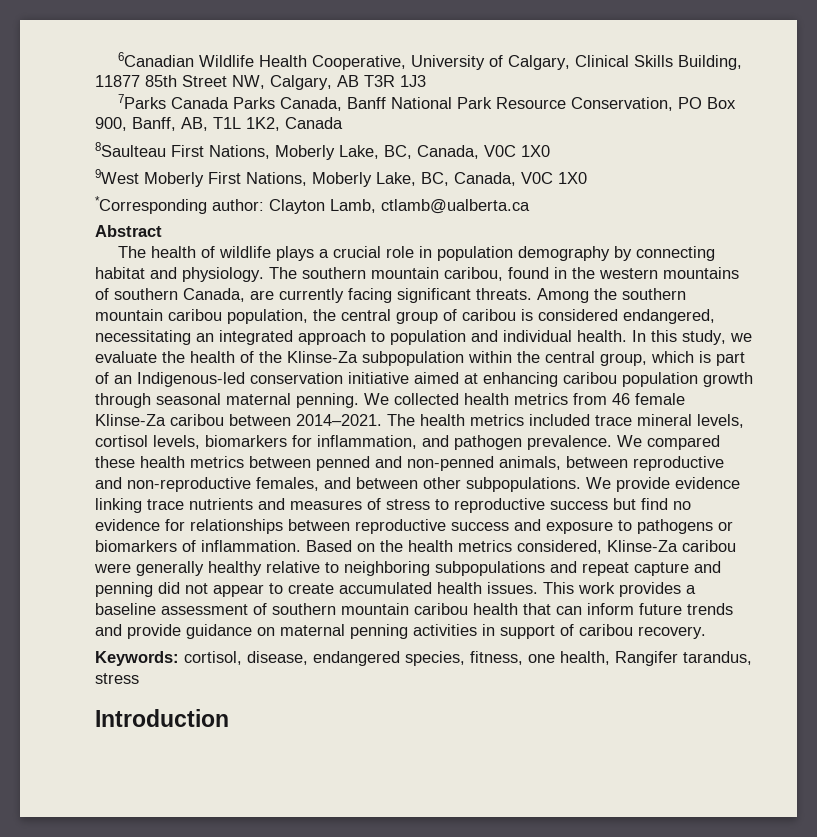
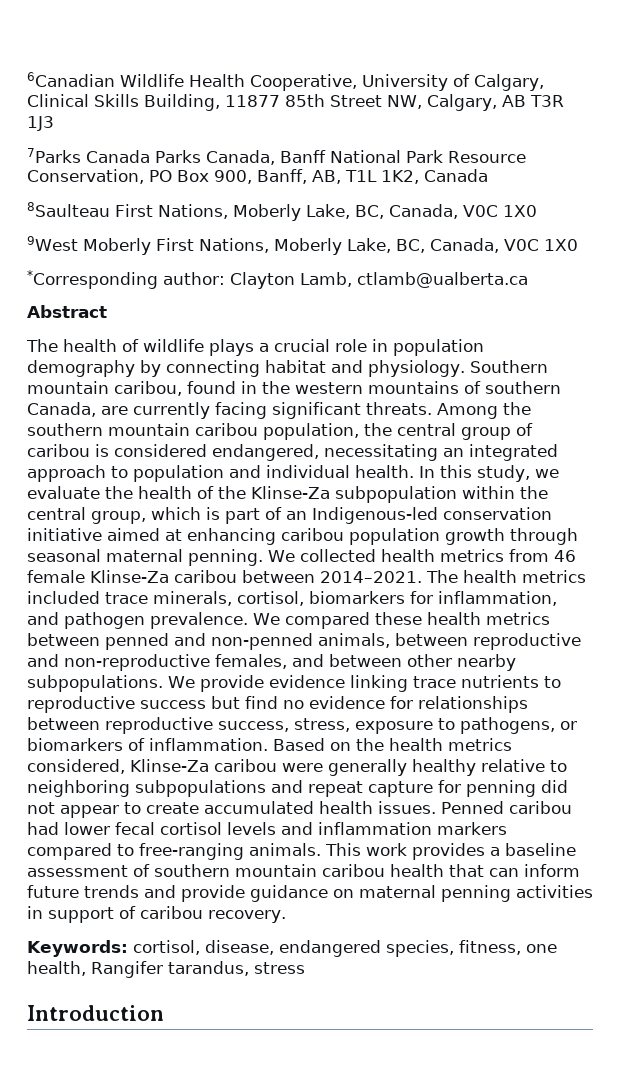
- The southern mountain caribou, found in the western mountains of southern Canada, are currently facing significant threats.
+ Southern mountain caribou, found in the western mountains of southern Canada, are currently facing significant threats.
- The health metrics included trace mineral levels, cortisol levels, biomarkers for inflammation, and pathogen prevalence.
+ The health metrics included trace minerals, cortisol, biomarkers for inflammation, and pathogen prevalence.
- We compared these health metrics between penned and non-penned animals, between reproductive and non-reproductive females, and between other subpopulations.
+ We compared these health metrics between penned and non-penned animals, between reproductive and non-reproductive females, and between other nearby subpopulations.
- We provide evidence linking trace nutrients and measures of stress to reproductive success but find no evidence for relationships between reproductive success and exposure to pathogens or biomarkers of inflammation.
+ We provide evidence linking trace nutrients to reproductive success but find no evidence for relationships between reproductive success, stress, exposure to pathogens, or biomarkers of inflammation.
- Based on the health metrics considered, Klinse-Za caribou were generally healthy relative to neighboring subpopulations and repeat capture and penning did not appear to create accumulated health issues.
+ Based on the health metrics considered, Klinse-Za caribou were generally healthy relative to neighboring subpopulations and repeat capture for penning did not appear to create accumulated health issues.
+ Penned caribou had lower fecal cortisol levels and inflammation markers compared to free-ranging animals.

